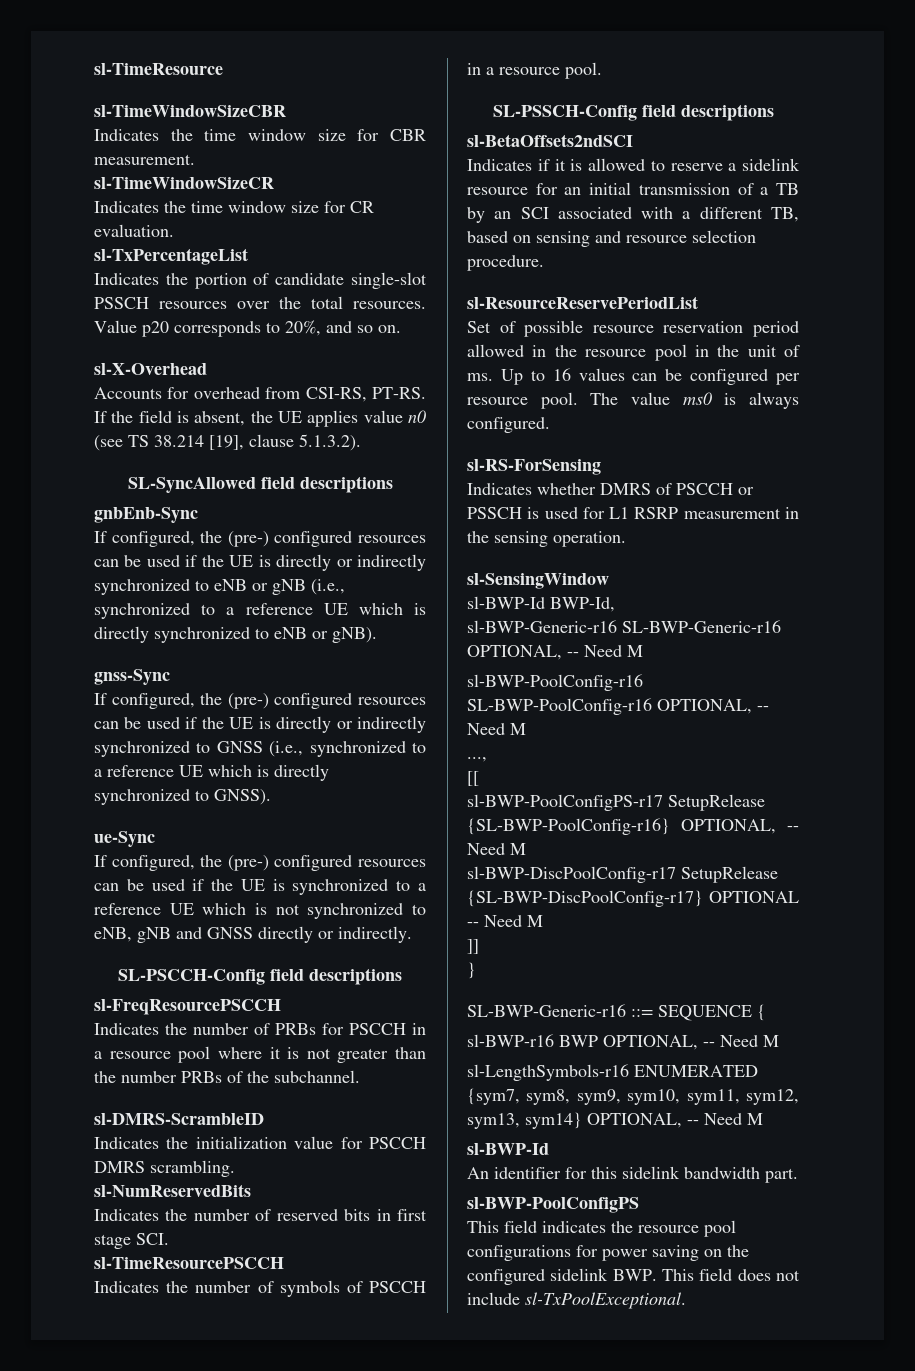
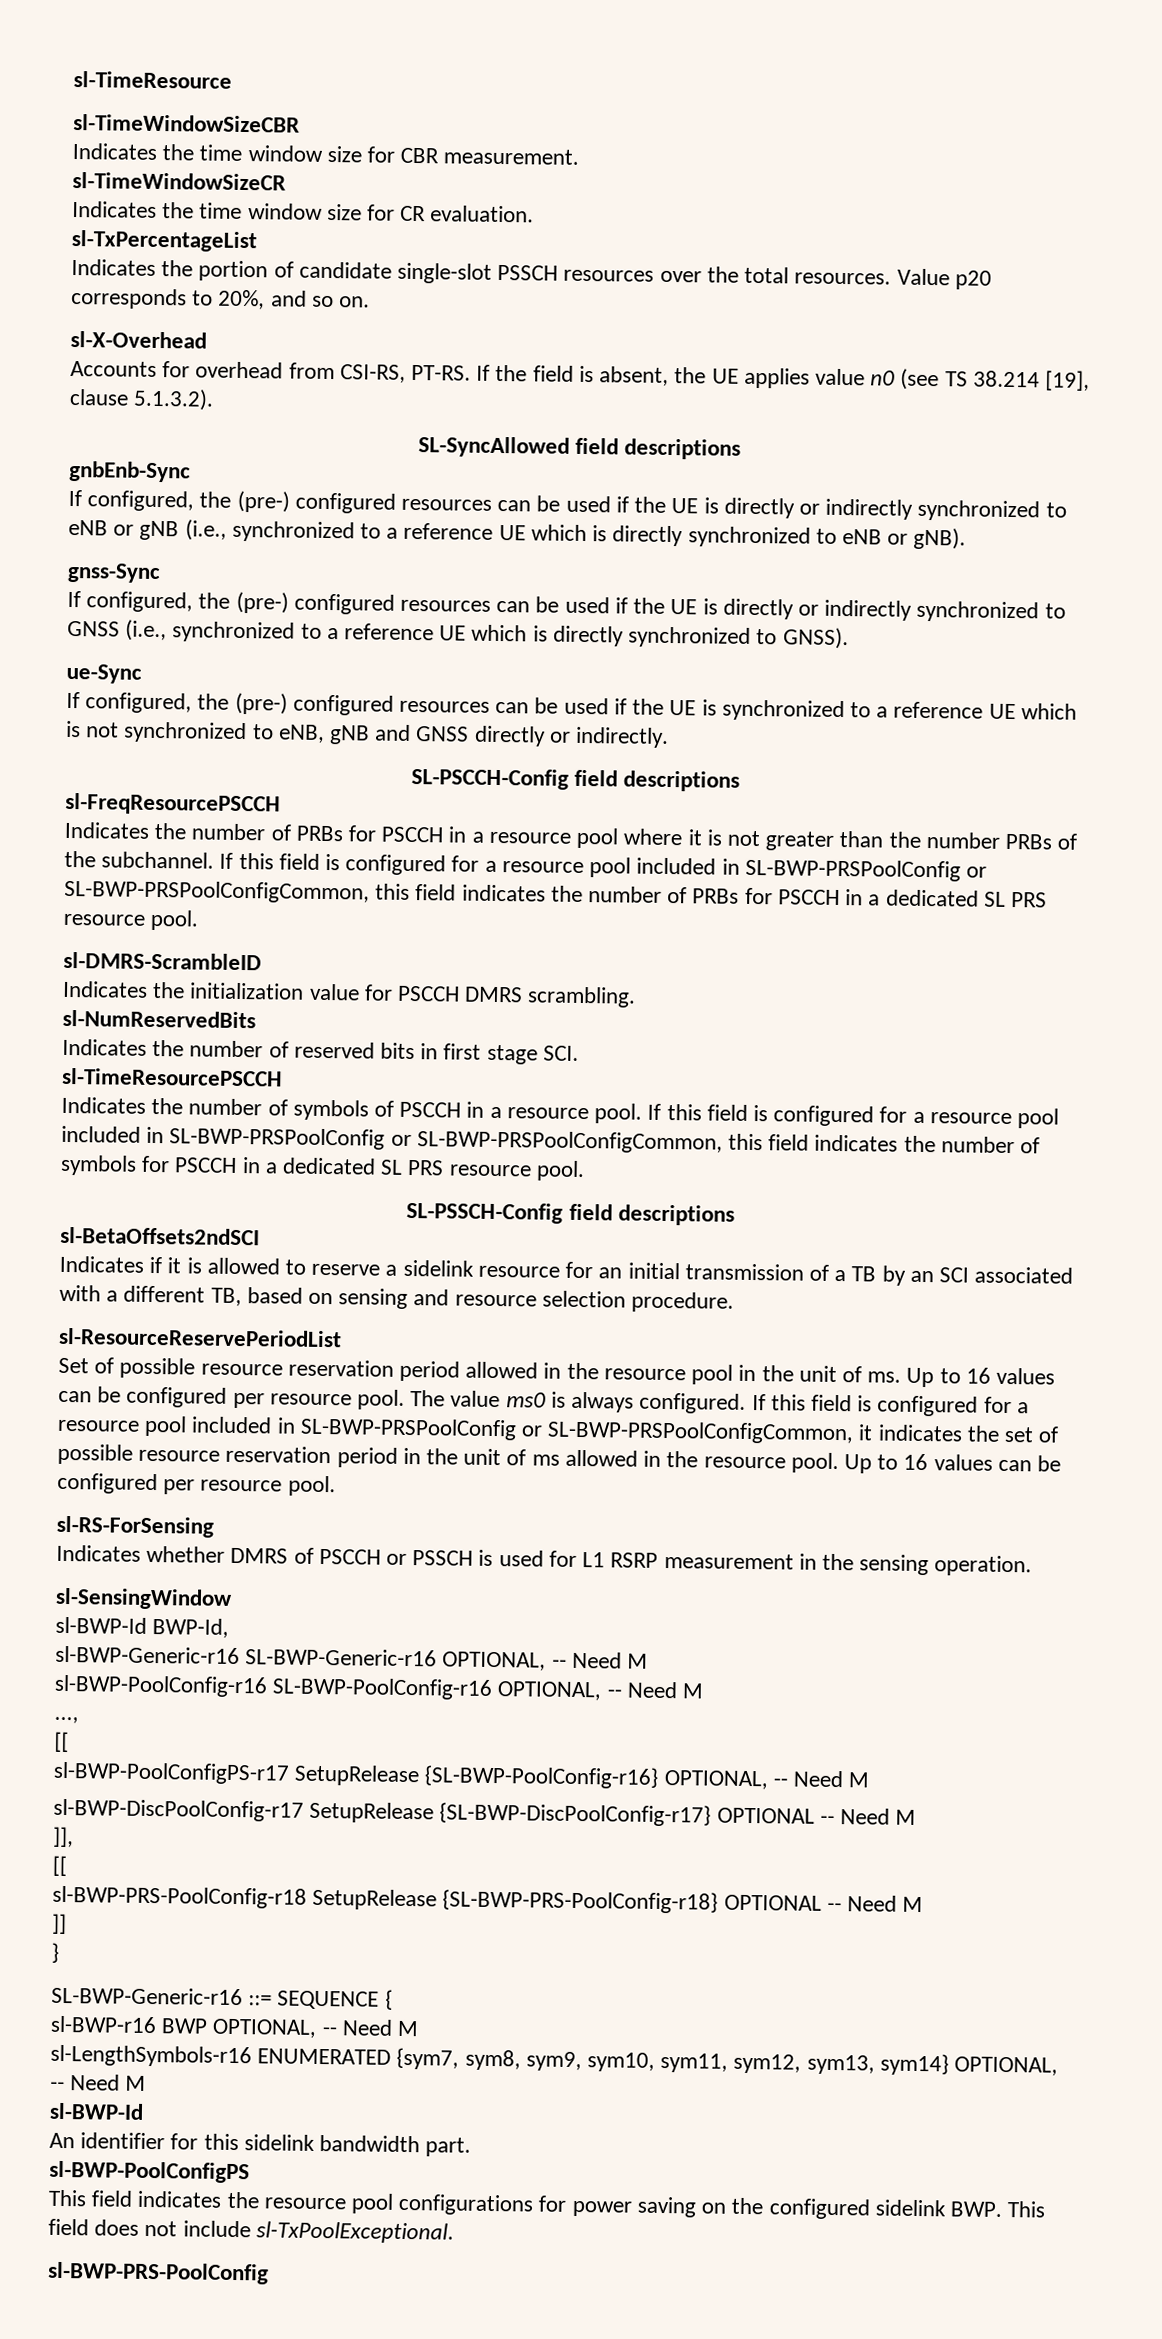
+ If this field is configured for a resource pool included in SL-BWP-PRSPoolConfig or SL-BWP-PRSPoolConfigCommon, this field indicates the number of PRBs for PSCCH in a dedicated SL PRS resource pool.
+ If this field is configured for a resource pool included in SL-BWP-PRSPoolConfig or SL-BWP-PRSPoolConfigCommon, this field indicates the number of symbols for PSCCH in a dedicated SL PRS resource pool.
+ If this field is configured for a resource pool included in SL-BWP-PRSPoolConfig or SL-BWP-PRSPoolConfigCommon, it indicates the set of possible resource reservation period in the unit of ms allowed in the resource pool. Up to 16 values can be configured per resource pool.
+ ]],
+ [[
+ sl-BWP-PRS-PoolConfig-r18 SetupRelease {SL-BWP-PRS-PoolConfig-r18} OPTIONAL -- Need M
+ sl-BWP-PRS-PoolConfig

